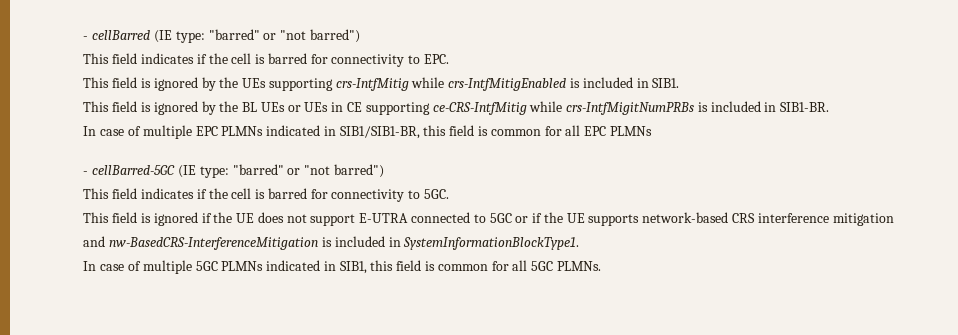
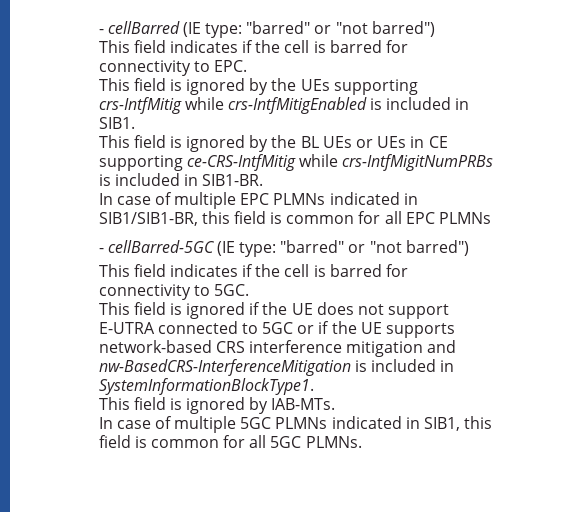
+ This field is ignored by IAB-MTs.

